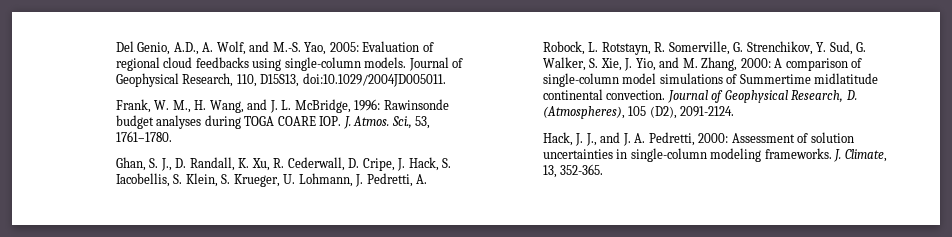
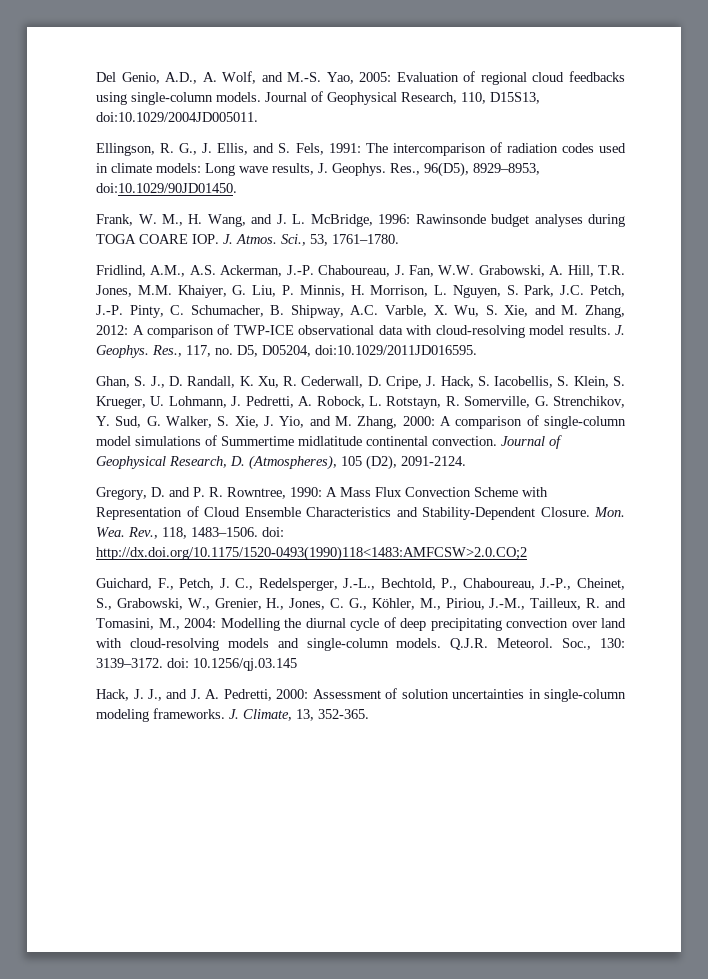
+ Ellingson, R. G., J. Ellis, and S. Fels, 1991: The intercomparison of radiation codes used in climate models: Long wave results, J. Geophys. Res., 96(D5), 8929–8953, doi:10.1029/90JD01450.
+ Fridlind, A.M., A.S. Ackerman, J.-P. Chaboureau, J. Fan, W.W. Grabowski, A. Hill, T.R. Jones, M.M. Khaiyer, G. Liu, P. Minnis, H. Morrison, L. Nguyen, S. Park, J.C. Petch, J.-P. Pinty, C. Schumacher, B. Shipway, A.C. Varble, X. Wu, S. Xie, and M. Zhang, 2012: A comparison of TWP-ICE observational data with cloud-resolving model results. J. Geophys. Res., 117, no. D5, D05204, doi:10.1029/2011JD016595.
+ Gregory, D. and P. R. Rowntree, 1990: A Mass Flux Convection Scheme with Representation of Cloud Ensemble Characteristics and Stability-Dependent Closure. Mon. Wea. Rev., 118, 1483–1506. doi: http://dx.doi.org/10.1175/1520-0493(1990)118<1483:AMFCSW>2.0.CO;2
+ Guichard, F., Petch, J. C., Redelsperger, J.-L., Bechtold, P., Chaboureau, J.-P., Cheinet, S., Grabowski, W., Grenier, H., Jones, C. G., Köhler, M., Piriou, J.-M., Tailleux, R. and Tomasini, M., 2004: Modelling the diurnal cycle of deep precipitating convection over land with cloud-resolving models and single-column models. Q.J.R. Meteorol. Soc., 130: 3139–3172. doi: 10.1256/qj.03.145

